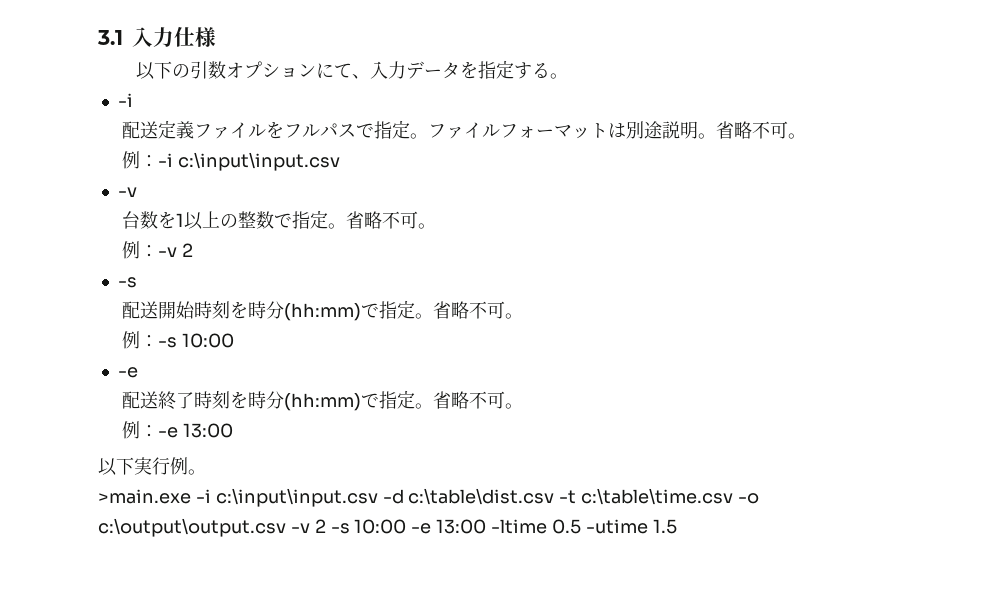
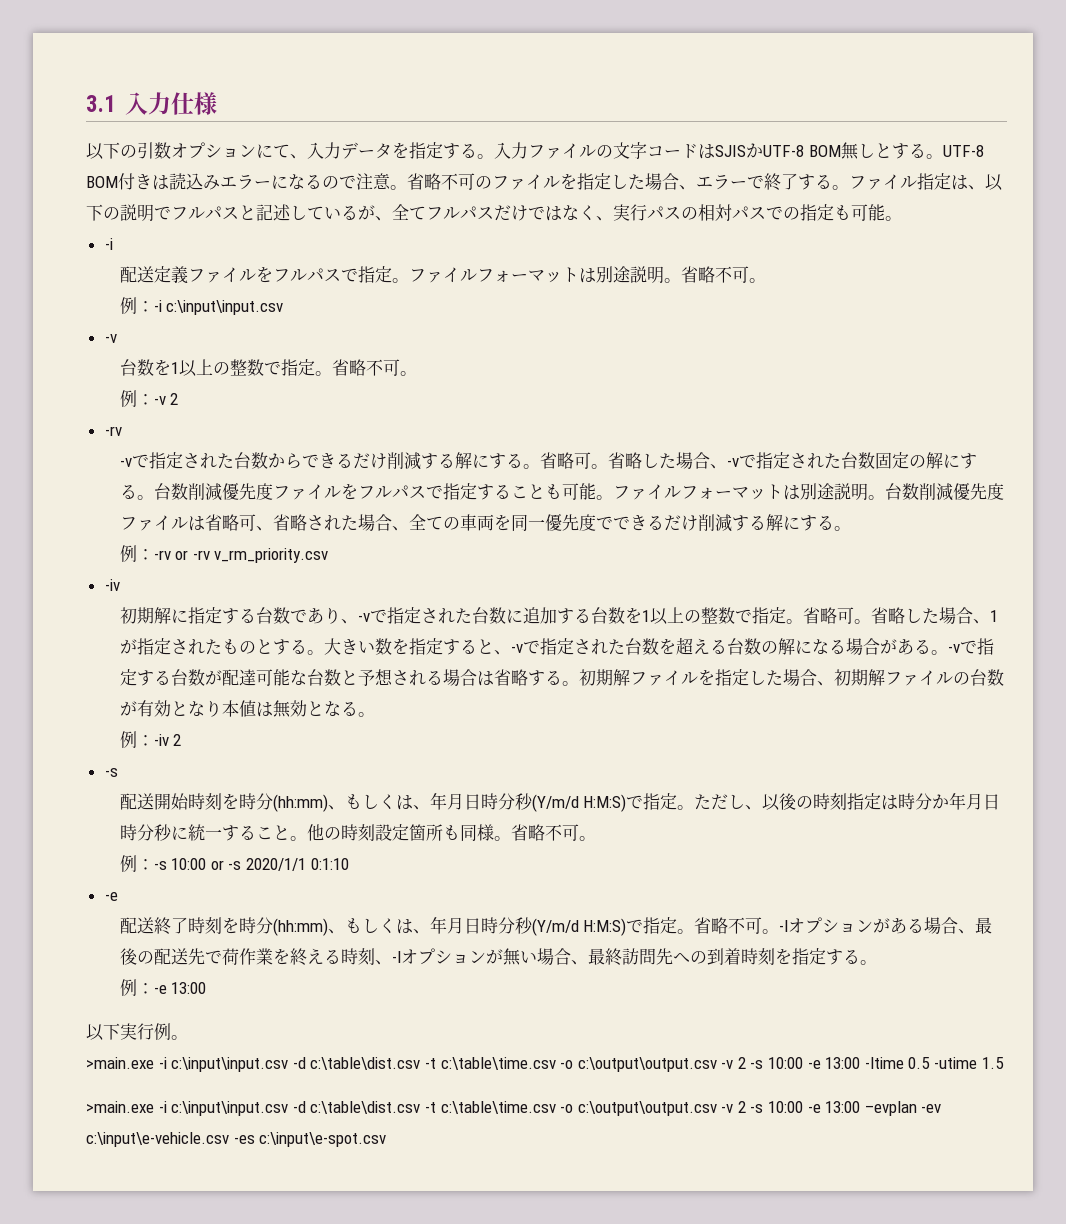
+ 入力ファイルの文字コードはSJISかUTF-8 BOM無しとする。UTF-8 BOM付きは読込みエラーになるので注意。省略不可のファイルを指定した場合、エラーで終了する。ファイル指定は、以下の説明でフルパスと記述しているが、全てフルパスだけではなく、実行パスの相対パスでの指定も可能。
  例：-v 2
+ -rv
+ -vで指定された台数からできるだけ削減する解にする。省略可。省略した場合、-vで指定された台数固定の解にする。台数削減優先度ファイルをフルパスで指定することも可能。ファイルフォーマットは別途説明。台数削減優先度ファイルは省略可、省略された場合、全ての車両を同一優先度でできるだけ削減する解にする。
+ 例：-rv or -rv v_rm_priority.csv
+ -iv
+ 初期解に指定する台数であり、-vで指定された台数に追加する台数を1以上の整数で指定。省略可。省略した場合、1が指定されたものとする。大きい数を指定すると、-vで指定された台数を超える台数の解になる場合がある。-vで指定する台数が配達可能な台数と予想される場合は省略する。初期解ファイルを指定した場合、初期解ファイルの台数が有効となり本値は無効となる。
+ 例：-iv 2
- 配送開始時刻を時分(hh:mm)で指定。
+ 配送開始時刻を時分(hh:mm)、もしくは、年月日時分秒(Y/m/d H:M:S)で指定。ただし、以後の時刻指定は時分か年月日時分秒に統一すること。他の時刻設定箇所も同様。
- 例：-s 10:00
+ 例：-s 10:00 or -s 2020/1/1 0:1:10
- 配送終了時刻を時分(hh:mm)で指定。省略不可。
+ 配送終了時刻を時分(hh:mm)、もしくは、年月日時分秒(Y/m/d H:M:S)で指定。省略不可。-lオプションがある場合、最後の配送先で荷作業を終える時刻、-lオプションが無い場合、最終訪問先への到着時刻を指定する。
+ >main.exe -i c:\input\input.csv -d c:\table\dist.csv -t c:\table\time.csv -o c:\output\output.csv -v 2 -s 10:00 -e 13:00 –evplan -ev c:\input\e-vehicle.csv -es c:\input\e-spot.csv

